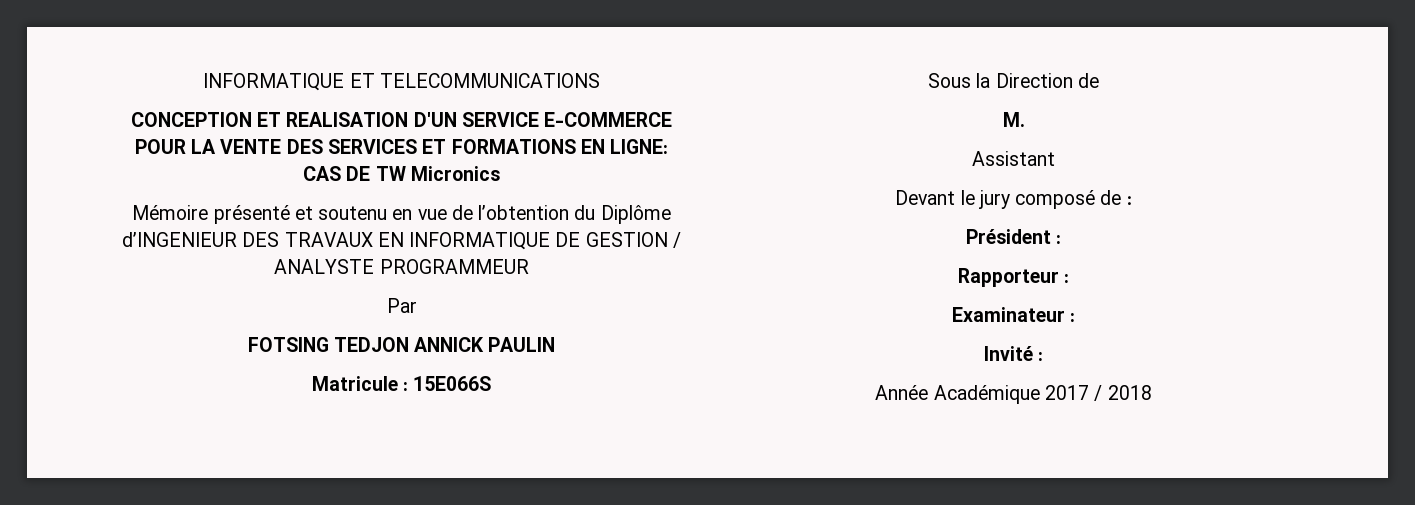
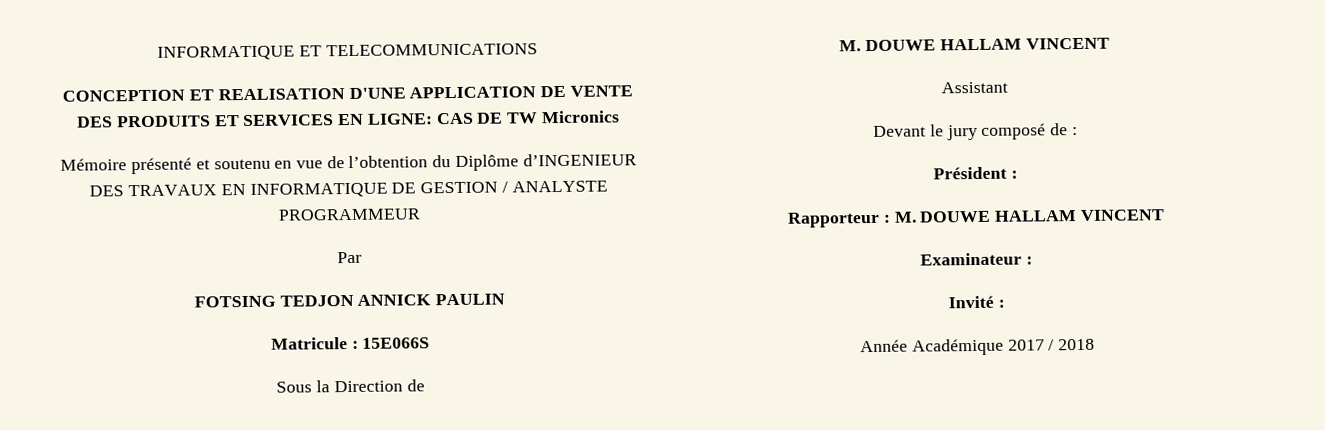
- CONCEPTION ET REALISATION D'UN SERVICE E-COMMERCE POUR LA VENTE DES SERVICES ET FORMATIONS EN LIGNE: CAS DE TW Micronics
+ CONCEPTION ET REALISATION D'UNE APPLICATION DE VENTE DES PRODUITS ET SERVICES EN LIGNE: CAS DE TW Micronics
  Sous la Direction de
- M.
+ M. DOUWE HALLAM VINCENT
- Rapporteur :
+ Rapporteur : M. DOUWE HALLAM VINCENT

